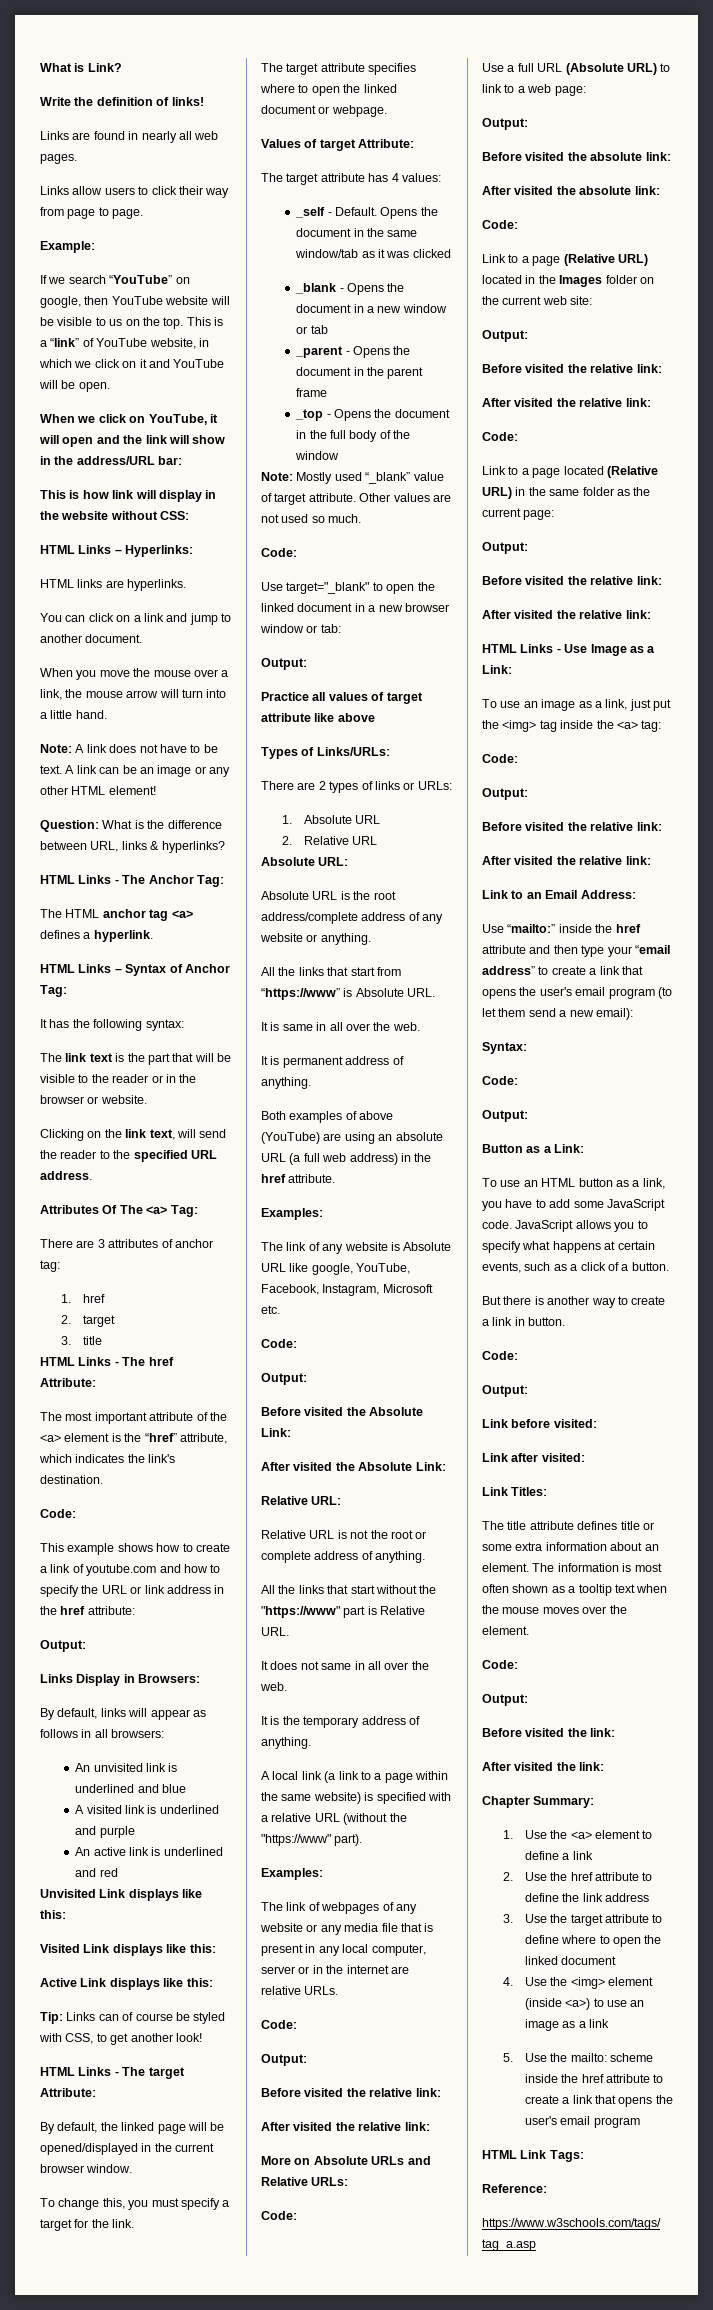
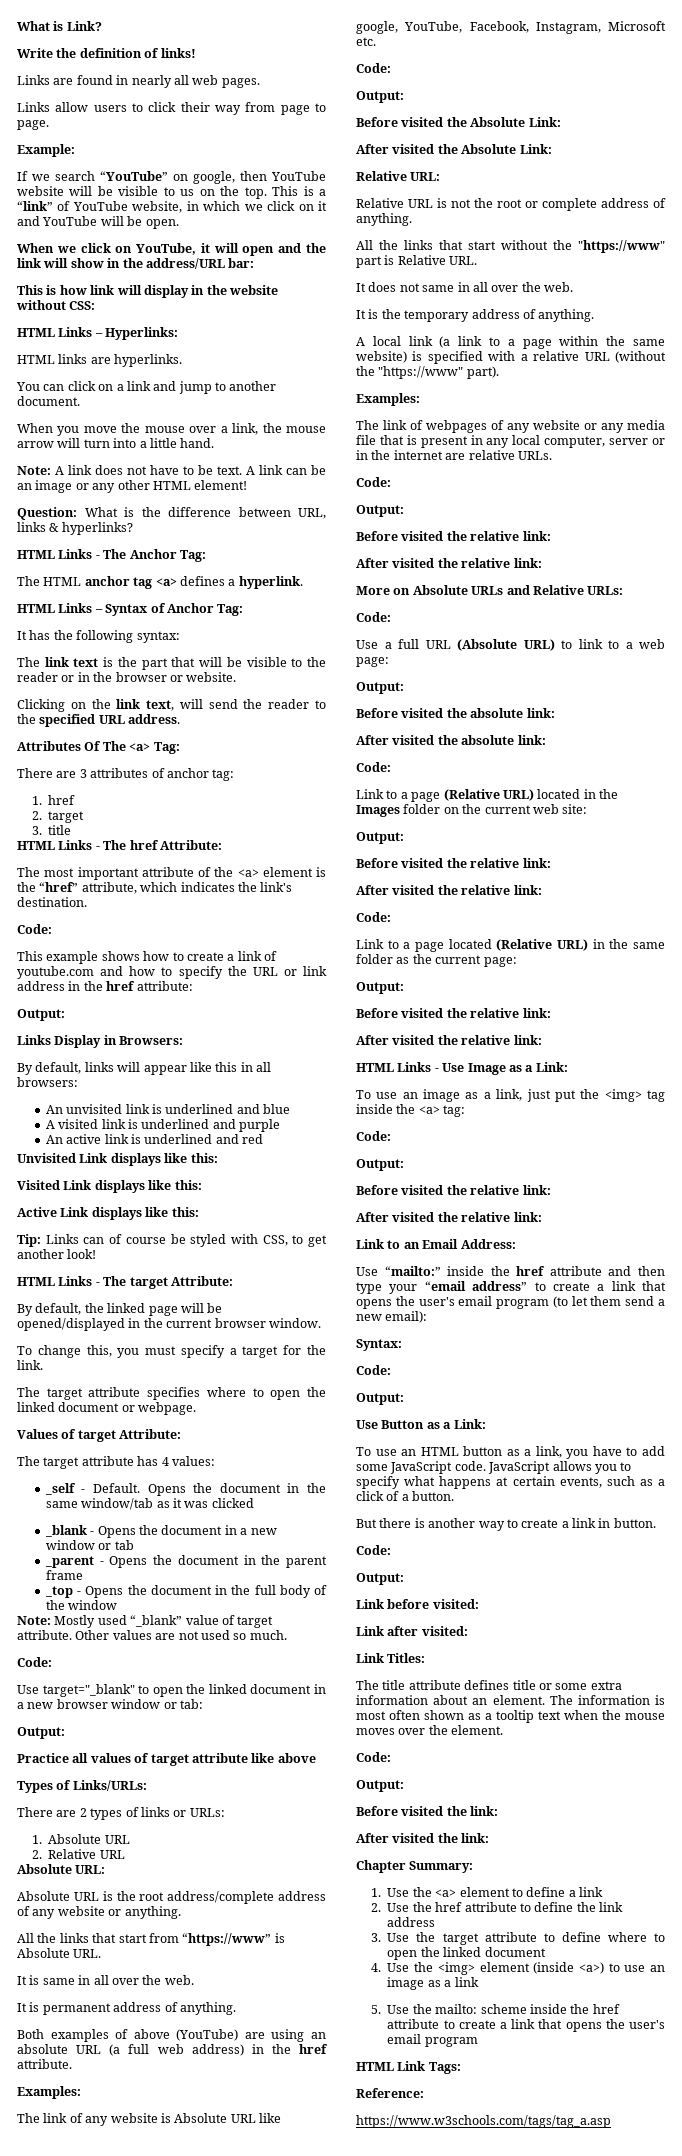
- By default, links will appear as follows in all browsers:
+ By default, links will appear like this in all browsers:
- Button as a Link:
+ Use Button as a Link:

